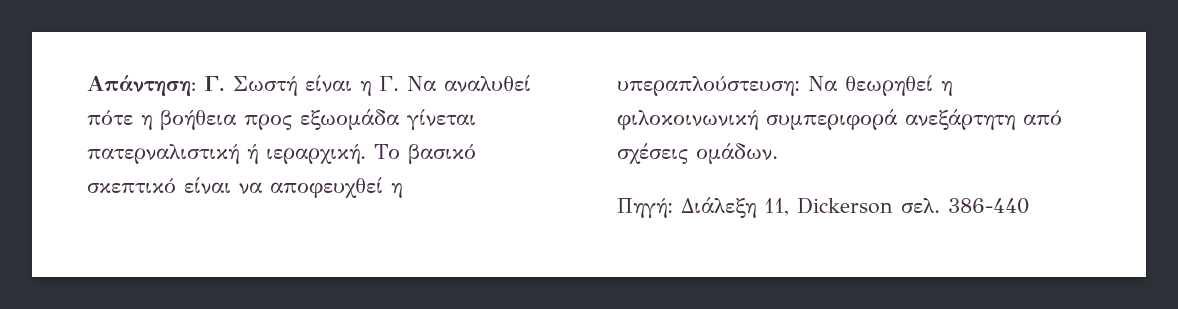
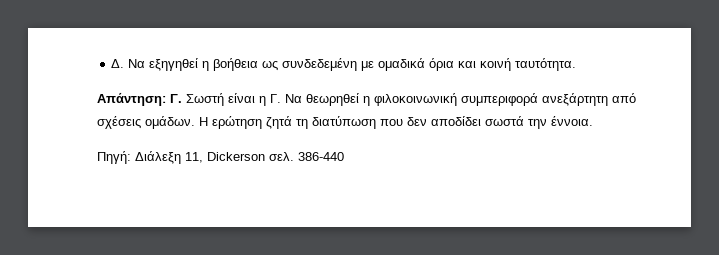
+ Δ. Να εξηγηθεί η βοήθεια ως συνδεδεμένη με ομαδικά όρια και κοινή ταυτότητα.
- Απάντηση: Γ. Σωστή είναι η Γ. Να αναλυθεί πότε η βοήθεια προς εξωομάδα γίνεται πατερναλιστική ή ιεραρχική. Το βασικό σκεπτικό είναι να αποφευχθεί η υπεραπλούστευση: Να θεωρηθεί η φιλοκοινωνική συμπεριφορά ανεξάρτητη από σχέσεις ομάδων.
+ Απάντηση: Γ. Σωστή είναι η Γ. Να θεωρηθεί η φιλοκοινωνική συμπεριφορά ανεξάρτητη από σχέσεις ομάδων. Η ερώτηση ζητά τη διατύπωση που δεν αποδίδει σωστά την έννοια.

